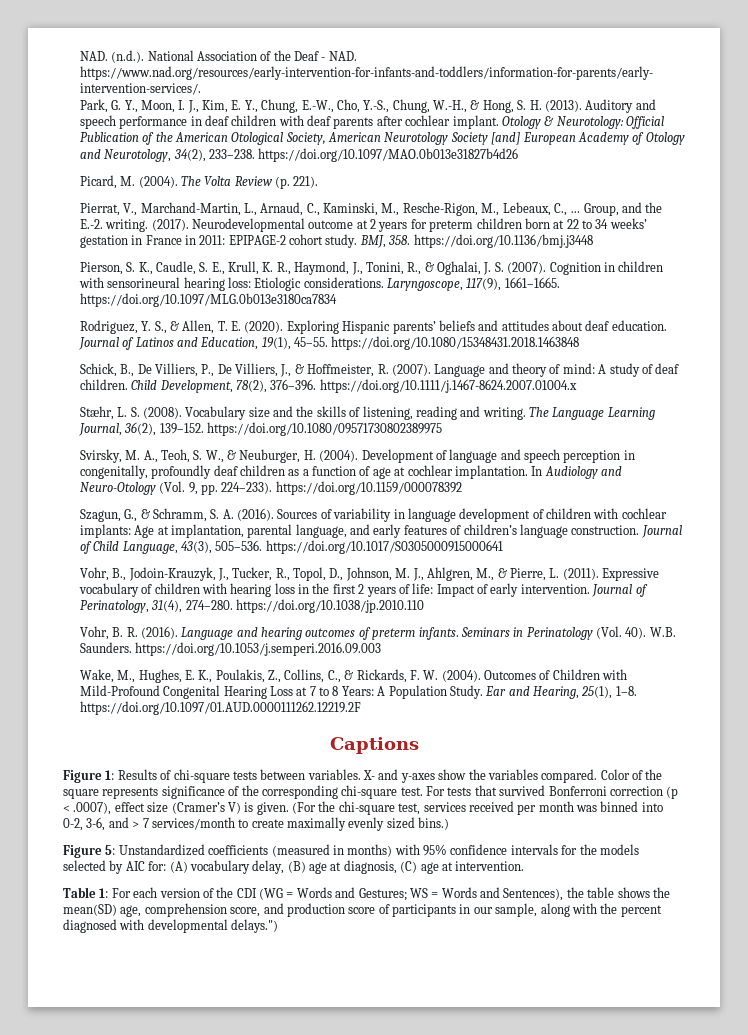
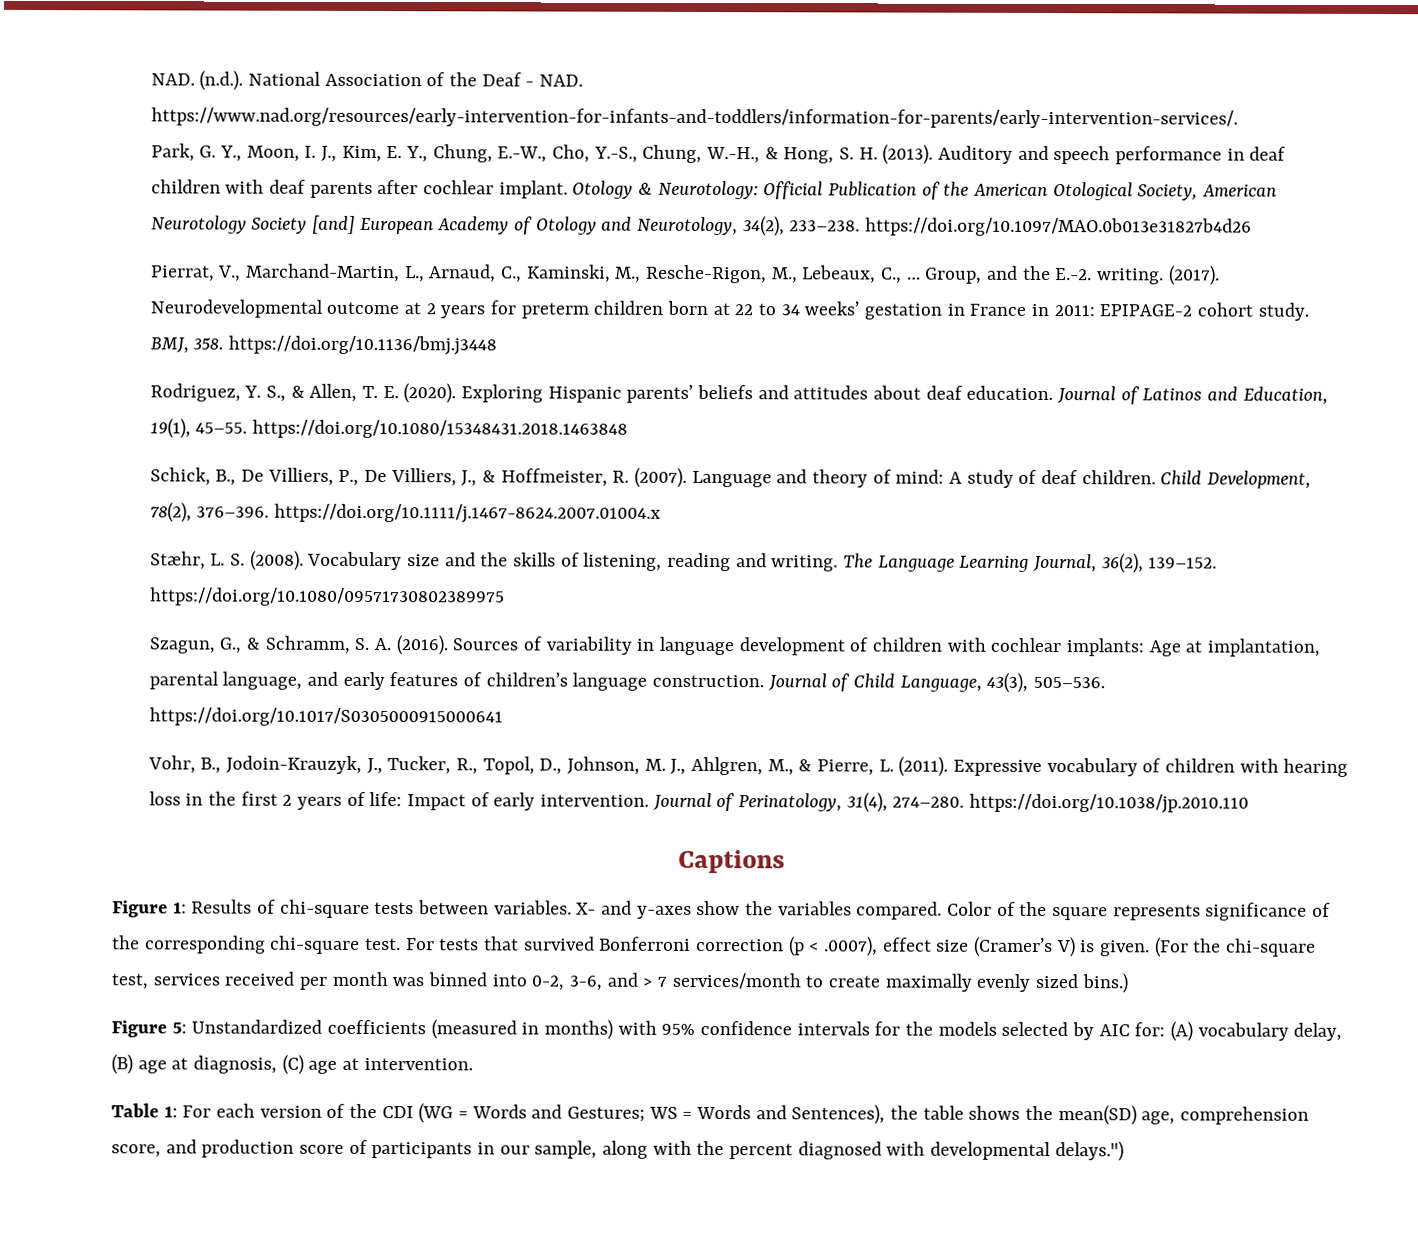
- Picard, M. (2004). The Volta Review (p. 221).
- Pierson, S. K., Caudle, S. E., Krull, K. R., Haymond, J., Tonini, R., & Oghalai, J. S. (2007). Cognition in children with sensorineural hearing loss: Etiologic considerations. Laryngoscope, 117(9), 1661–1665. https://doi.org/10.1097/MLG.0b013e3180ca7834
- Svirsky, M. A., Teoh, S. W., & Neuburger, H. (2004). Development of language and speech perception in congenitally, profoundly deaf children as a function of age at cochlear implantation. In Audiology and Neuro-Otology (Vol. 9, pp. 224–233). https://doi.org/10.1159/000078392
- Vohr, B. R. (2016). Language and hearing outcomes of preterm infants. Seminars in Perinatology (Vol. 40). W.B. Saunders. https://doi.org/10.1053/j.semperi.2016.09.003
- Wake, M., Hughes, E. K., Poulakis, Z., Collins, C., & Rickards, F. W. (2004). Outcomes of Children with Mild-Profound Congenital Hearing Loss at 7 to 8 Years: A Population Study. Ear and Hearing, 25(1), 1–8. https://doi.org/10.1097/01.AUD.0000111262.12219.2F

